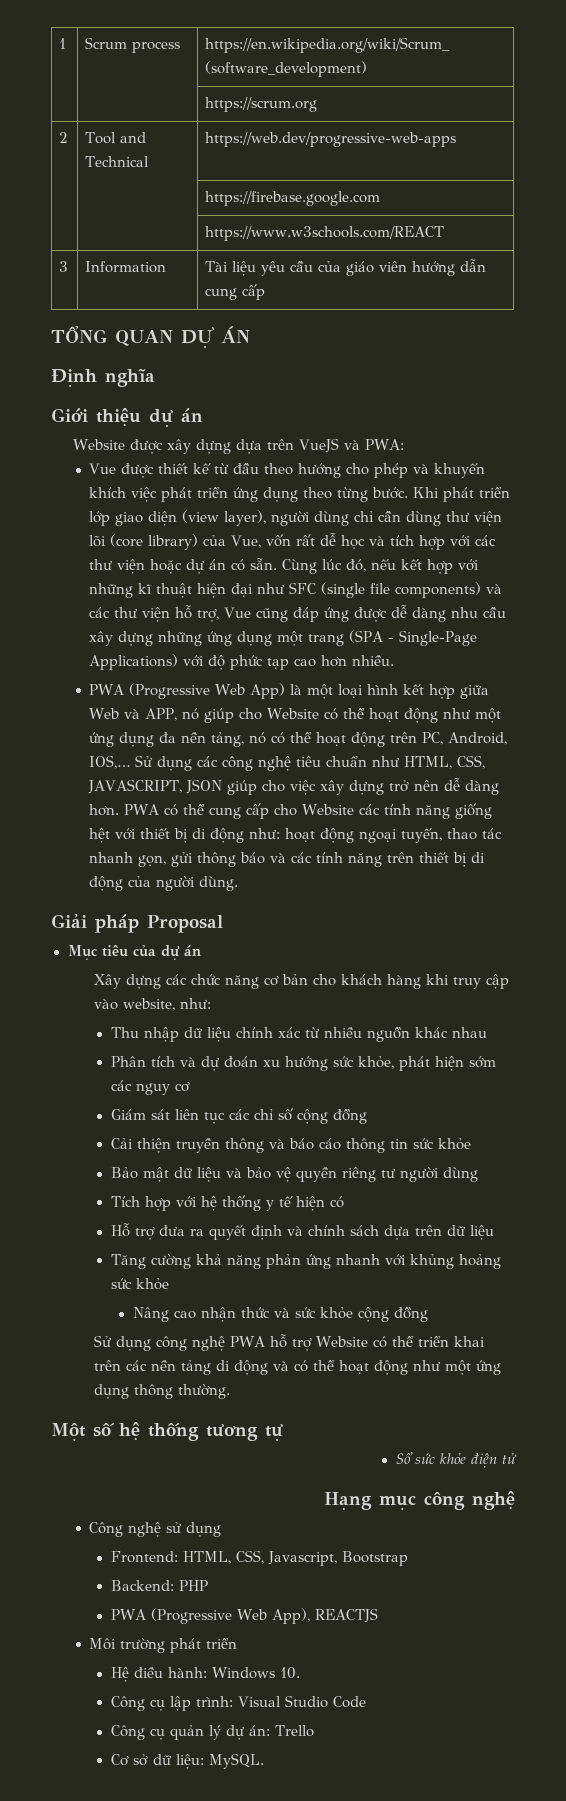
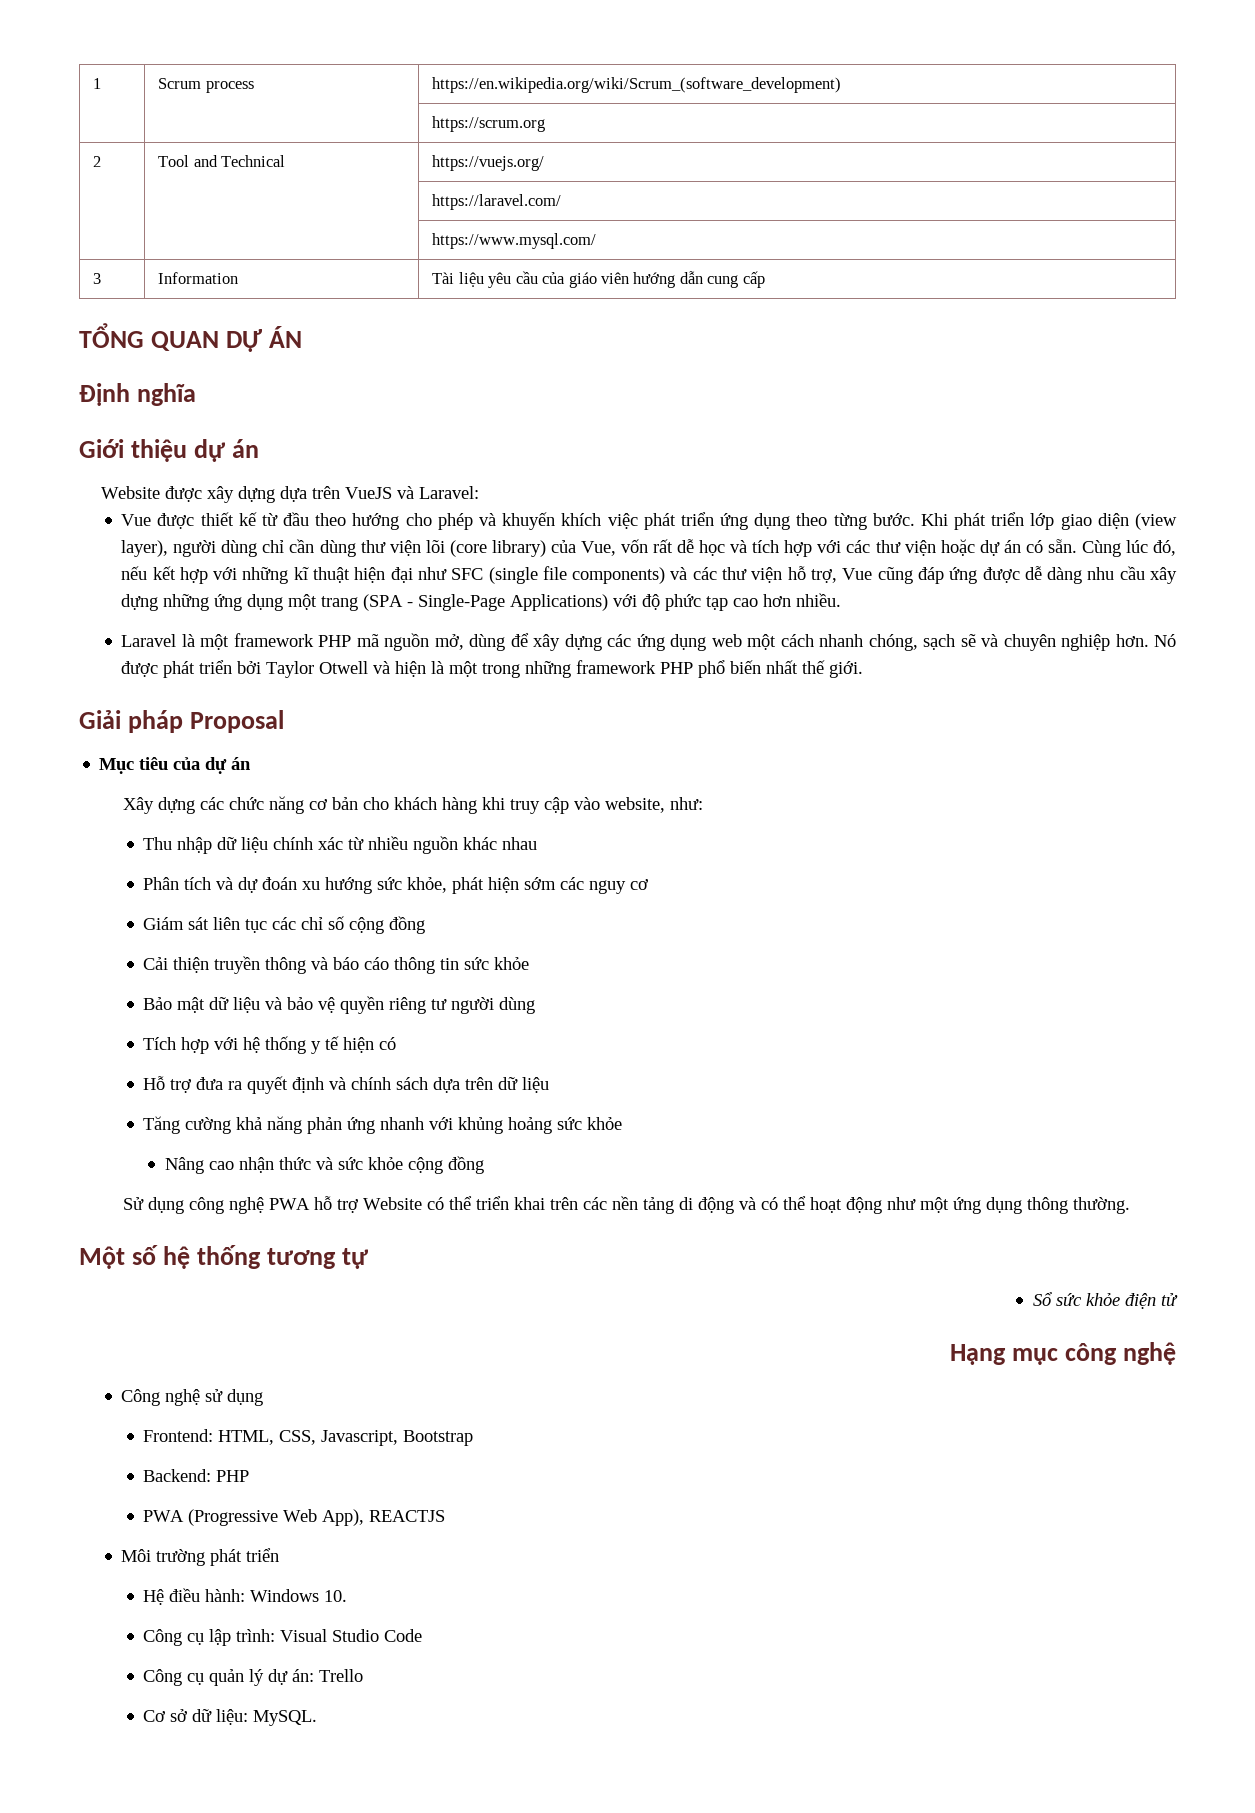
- 2 | Tool and Technical | https://web.dev/progressive-web-apps
- | | https://firebase.google.com
- | | https://www.w3schools.com/REACT
+ 2 | Tool and Technical | https://vuejs.org/
+ | | https://laravel.com/
+ | | https://www.mysql.com/
- Website được xây dựng dựa trên VueJS và PWA:
+ Website được xây dựng dựa trên VueJS và Laravel:
- PWA (Progressive Web App) là một loại hình kết hợp giữa Web và APP, nó giúp cho Website có thể hoạt động như một ứng dụng đa nền tảng, nó có thể hoạt động trên PC, Android, IOS,… Sử dụng các công nghệ tiêu chuẩn như HTML, CSS, JAVASCRIPT, JSON giúp cho việc xây dựng trở nên dễ dàng hơn. PWA có thể cung cấp cho Website các tính năng giống hệt với thiết bị di động như: hoạt động ngoại tuyến, thao tác nhanh gọn, gửi thông báo và các tính năng trên thiết bị di động của người dùng.
+ Laravel là một framework PHP mã nguồn mở, dùng để xây dựng các ứng dụng web một cách nhanh chóng, sạch sẽ và chuyên nghiệp hơn. Nó được phát triển bởi Taylor Otwell và hiện là một trong những framework PHP phổ biến nhất thế giới.

